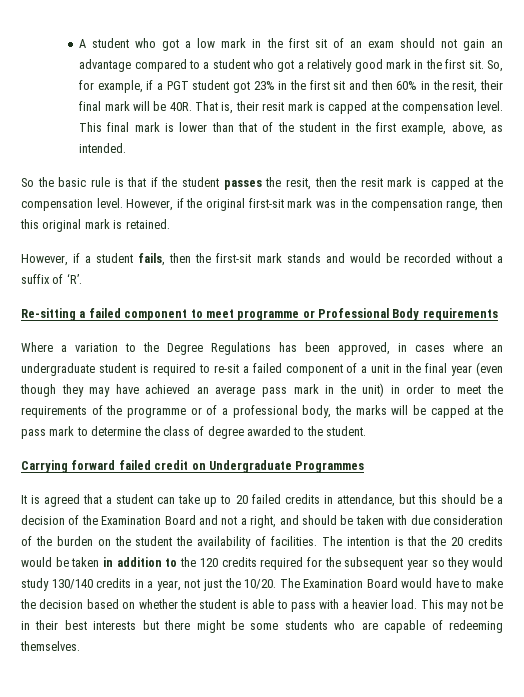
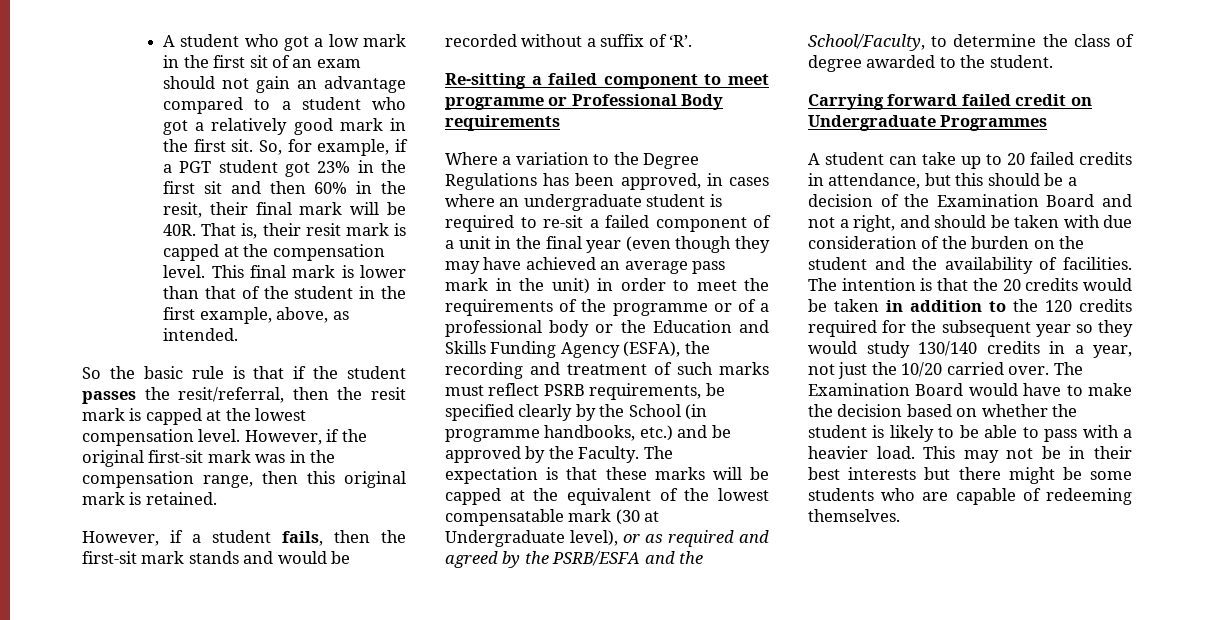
- So the basic rule is that if the student passes the resit, then the resit mark is capped at the compensation level.
+ So the basic rule is that if the student passes the resit/referral, then the resit mark is capped at the lowest compensation level.
- Where a variation to the Degree Regulations has been approved, in cases where an undergraduate student is required to re-sit a failed component of a unit in the final year (even though they may have achieved an average pass mark in the unit) in order to meet the requirements of the programme or of a professional body, the marks will be capped at the pass mark to determine the class of degree awarded to the student.
+ Where a variation to the Degree Regulations has been approved, in cases where an undergraduate student is required to re-sit a failed component of a unit in the final year (even though they may have achieved an average pass mark in the unit) in order to meet the requirements of the programme or of a professional body or the Education and Skills Funding Agency (ESFA), the recording and treatment of such marks must reflect PSRB requirements, be specified clearly by the School (in programme handbooks, etc.) and be approved by the Faculty. The expectation is that these marks will be capped at the equivalent of the lowest compensatable mark (30 at Undergraduate level), or as required and agreed by the PSRB/ESFA and the School/Faculty, to determine the class of degree awarded to the student.
- It is agreed that a student can take up to 20 failed credits in attendance, but this should be a decision of the Examination Board and not a right, and should be taken with due consideration of the burden on the student the availability of facilities.
+ A student can take up to 20 failed credits in attendance, but this should be a decision of the Examination Board and not a right, and should be taken with due consideration of the burden on the student and the availability of facilities.
- The intention is that the 20 credits would be taken in addition to the 120 credits required for the subsequent year so they would study 130/140 credits in a year, not just the 10/20.
+ The intention is that the 20 credits would be taken in addition to the 120 credits required for the subsequent year so they would study 130/140 credits in a year, not just the 10/20 carried over.
- The Examination Board would have to make the decision based on whether the student is able to pass with a heavier load.
+ The Examination Board would have to make the decision based on whether the student is likely to be able to pass with a heavier load.

